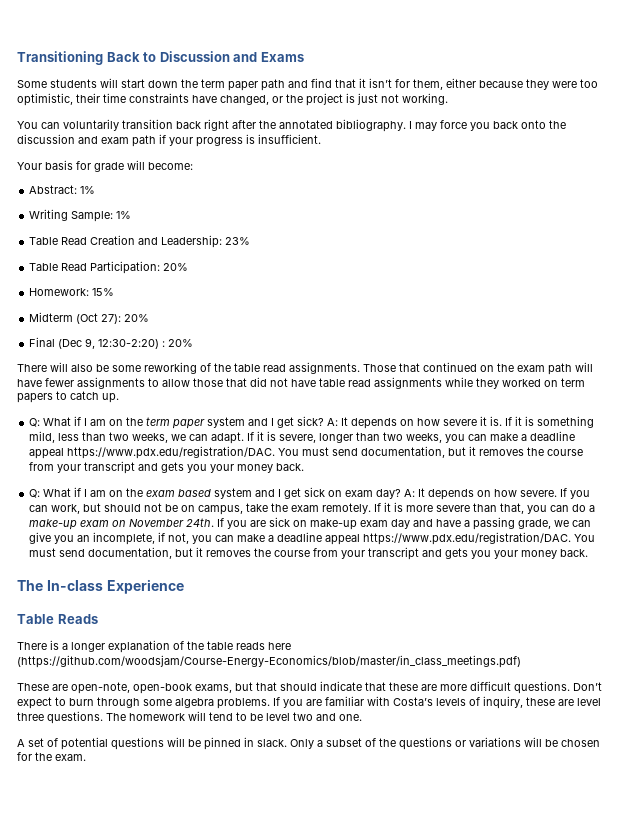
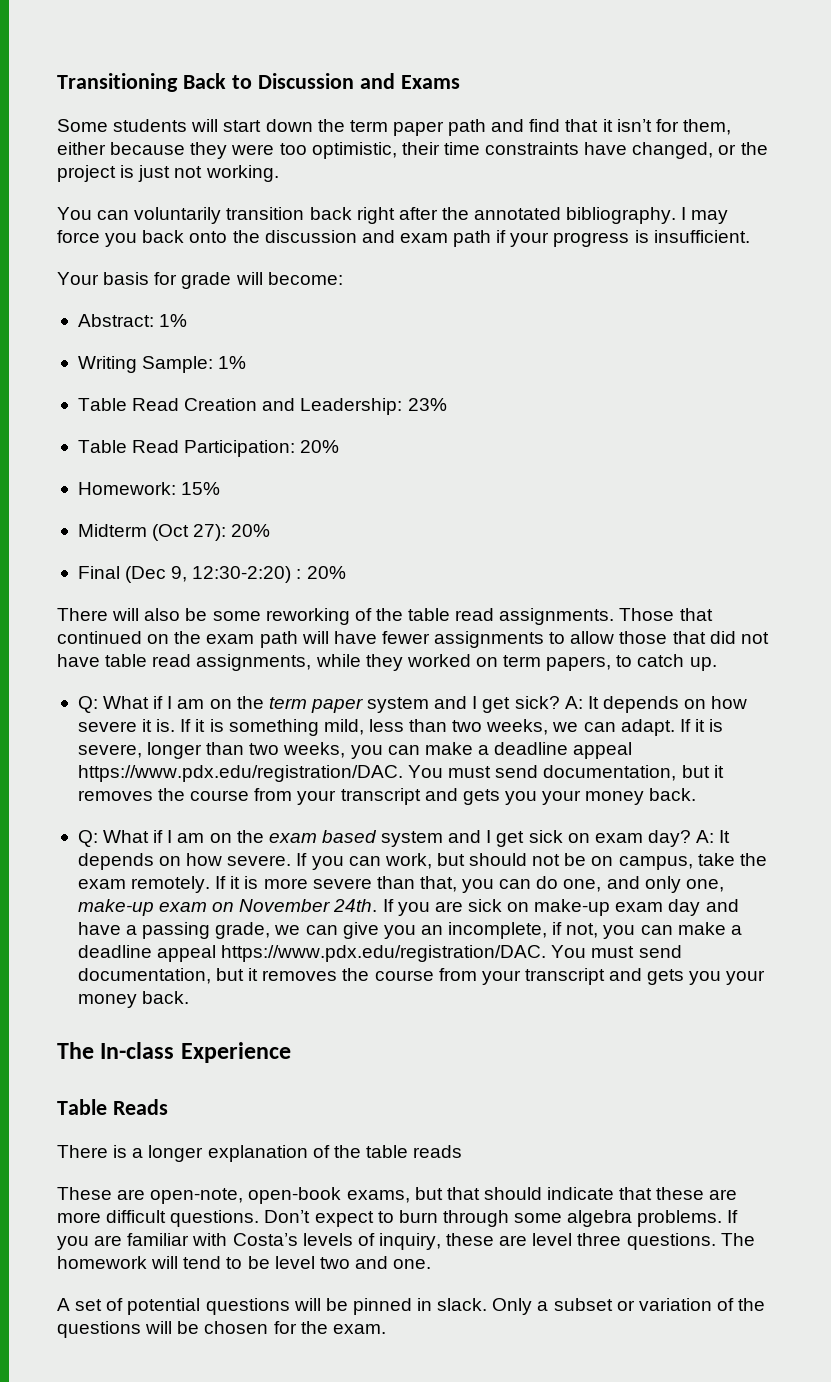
- Those that continued on the exam path will have fewer assignments to allow those that did not have table read assignments while they worked on term papers to catch up.
+ Those that continued on the exam path will have fewer assignments to allow those that did not have table read assignments, while they worked on term papers, to catch up.
- If it is more severe than that, you can do a make-up exam on November 24th.
+ If it is more severe than that, you can do one, and only one, make-up exam on November 24th.
- There is a longer explanation of the table reads here (https://github.com/woodsjam/Course-Energy-Economics/blob/master/in_class_meetings.pdf)
+ There is a longer explanation of the table reads
- Only a subset of the questions or variations will be chosen for the exam.
+ Only a subset or variation of the questions will be chosen for the exam.

